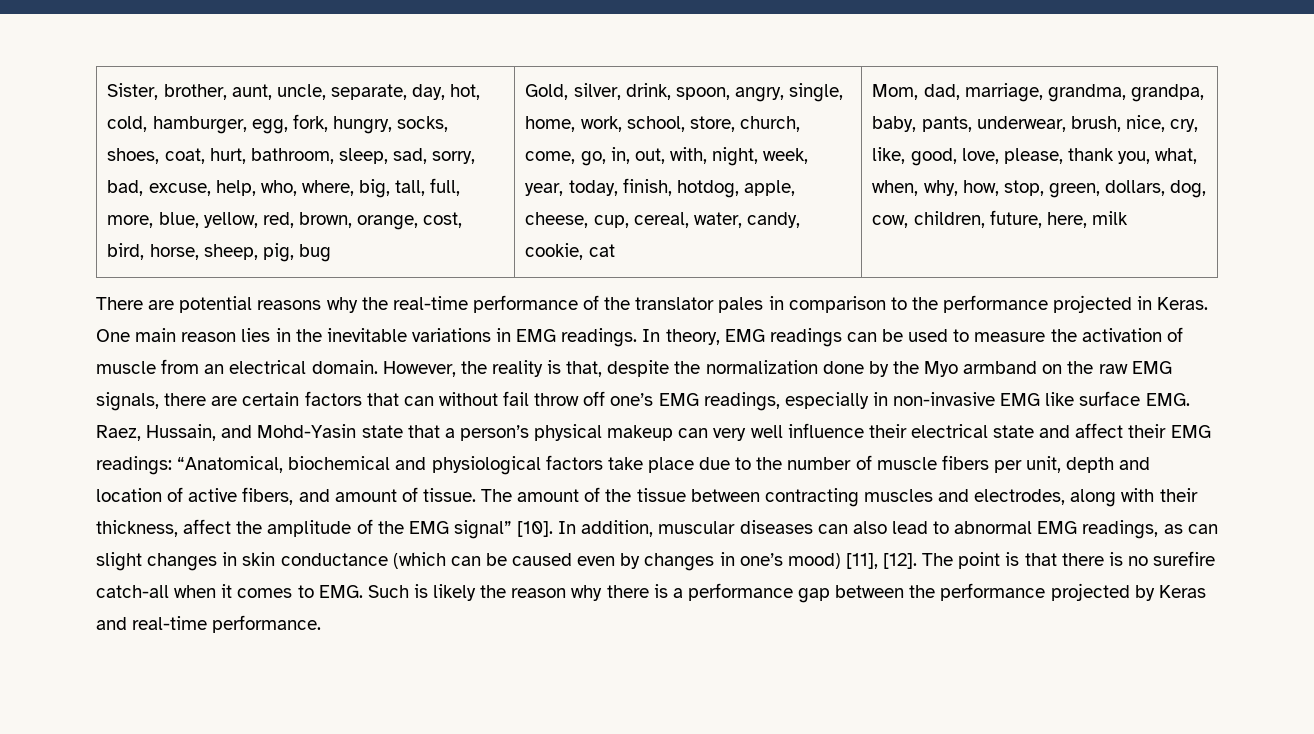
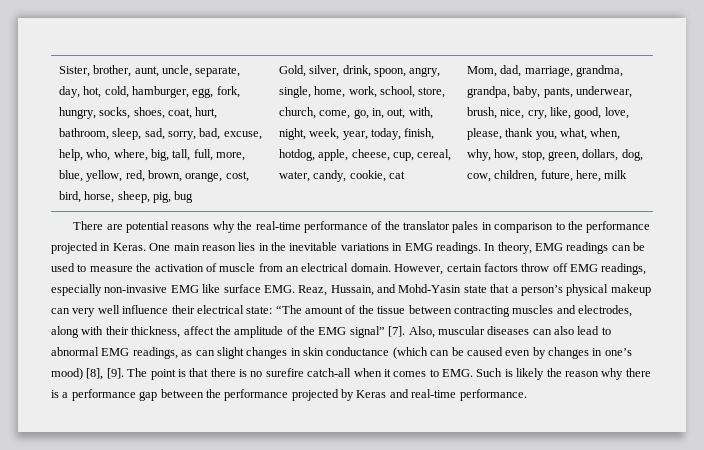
- However, the reality is that, despite the normalization done by the Myo armband on the raw EMG signals, there are certain factors that can without fail throw off one’s EMG readings, especially in non-invasive EMG like surface EMG. Raez, Hussain, and Mohd-Yasin state that a person’s physical makeup can very well influence their electrical state and affect their EMG readings: “Anatomical, biochemical and physiological factors take place due to the number of muscle fibers per unit, depth and location of active fibers, and amount of tissue. The amount of the tissue between contracting muscles and electrodes, along with their thickness, affect the amplitude of the EMG signal” [10]. In addition, muscular diseases can also lead to abnormal EMG readings, as can slight changes in skin conductance (which can be caused even by changes in one’s mood) [11], [12].
+ However, certain factors throw off EMG readings, especially non-invasive EMG like surface EMG. Reaz, Hussain, and Mohd-Yasin state that a person’s physical makeup can very well influence their electrical state: “The amount of the tissue between contracting muscles and electrodes, along with their thickness, affect the amplitude of the EMG signal” [7]. Also, muscular diseases can also lead to abnormal EMG readings, as can slight changes in skin conductance (which can be caused even by changes in one’s mood) [8], [9].

